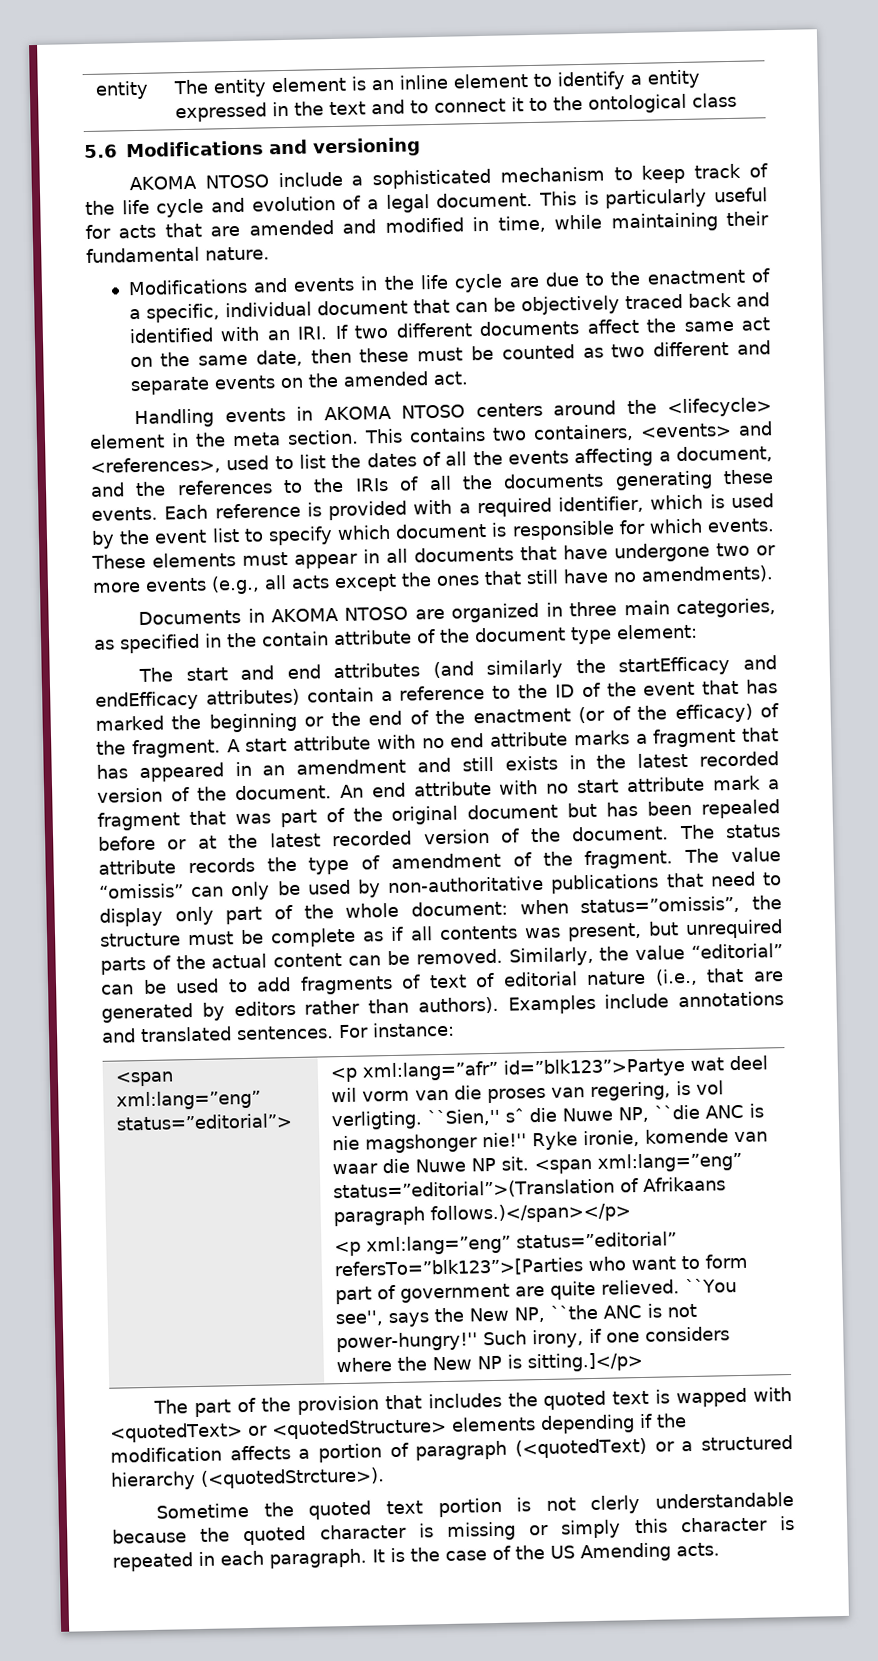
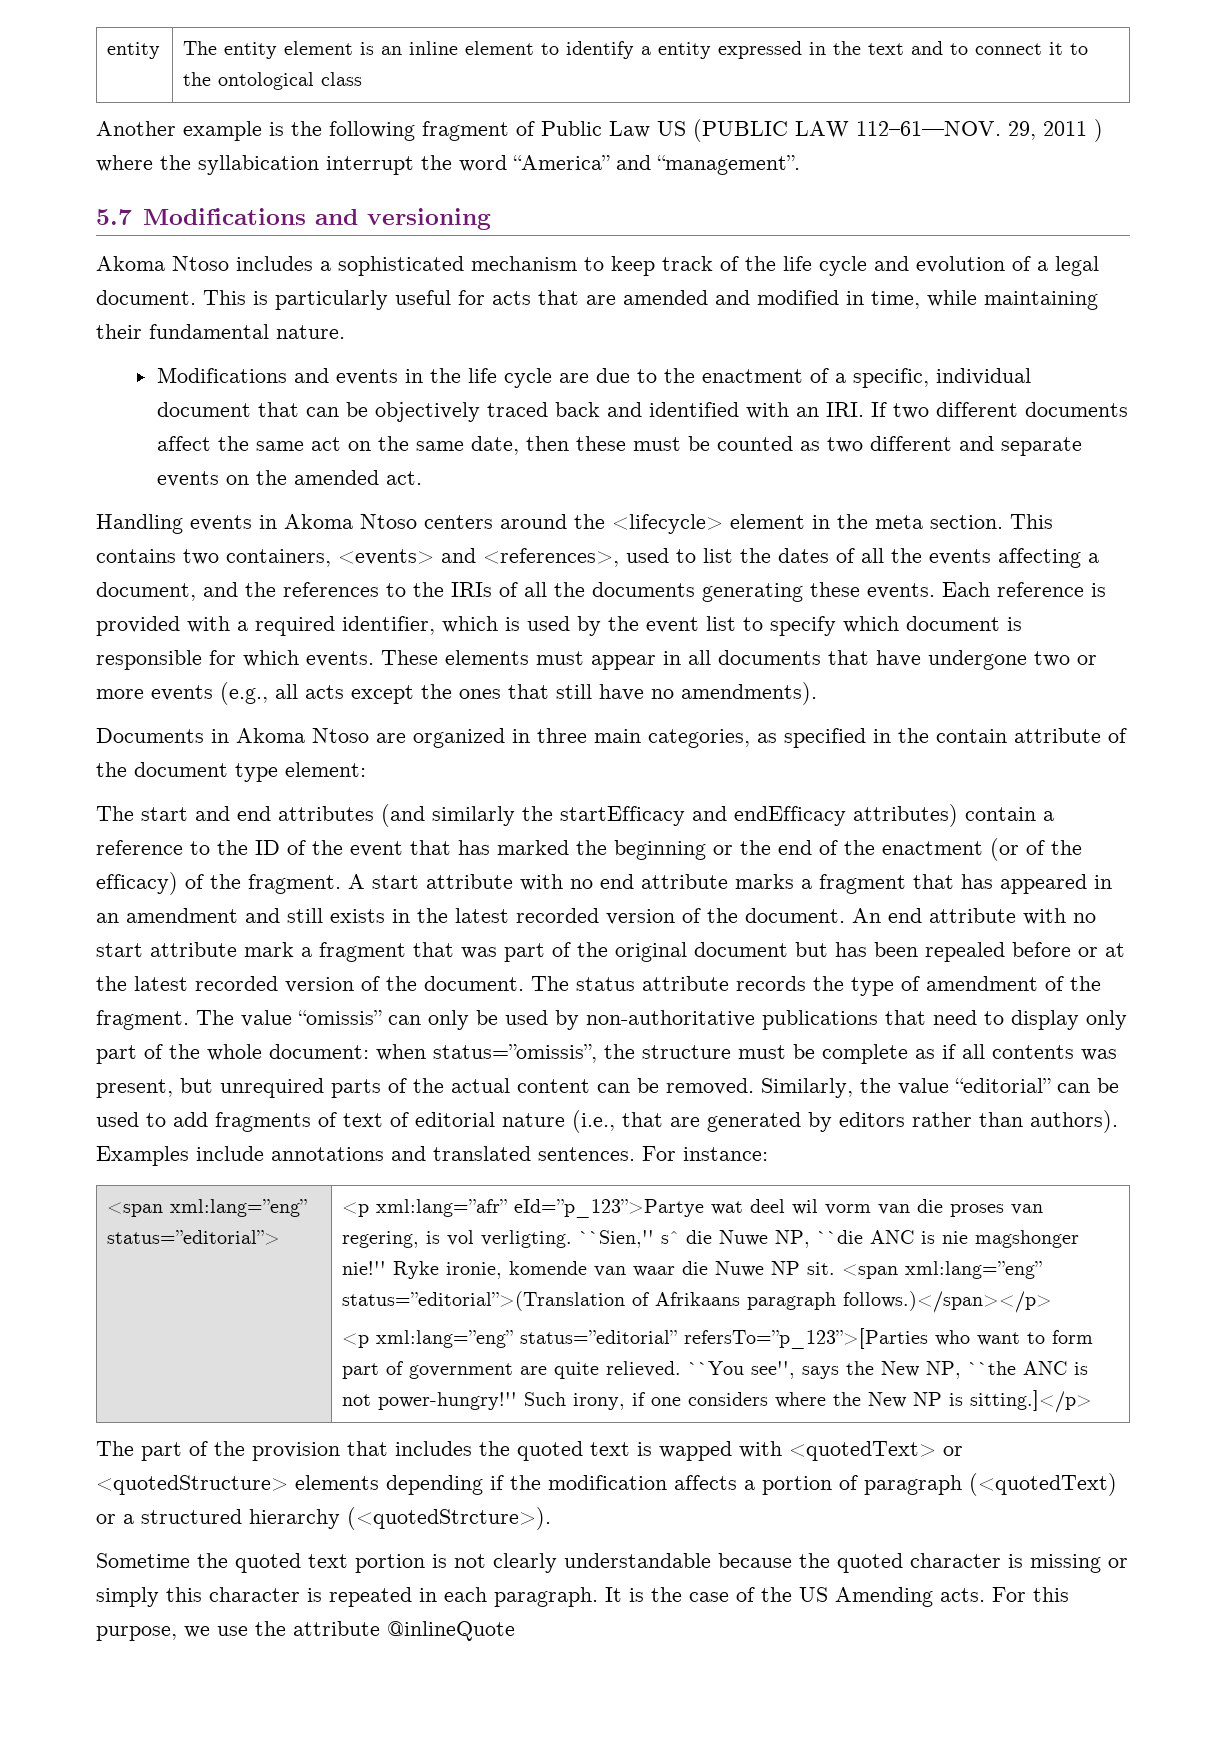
- 5.6 Modifications and versioning
+ Another example is the following fragment of Public Law US (PUBLIC LAW 112–61—NOV. 29, 2011 ) where the syllabication interrupt the word “America” and “management”.
+ 5.7 Modifications and versioning
- AKOMA NTOSO include a sophisticated mechanism to keep track of the life cycle and evolution of a legal document.
+ Akoma Ntoso includes a sophisticated mechanism to keep track of the life cycle and evolution of a legal document.
- Handling events in AKOMA NTOSO centers around the <lifecycle> element in the meta section.
+ Handling events in Akoma Ntoso centers around the <lifecycle> element in the meta section.
- Documents in AKOMA NTOSO are organized in three main categories, as specified in the contain attribute of the document type element:
+ Documents in Akoma Ntoso are organized in three main categories, as specified in the contain attribute of the document type element:
- <p xml:lang=”afr” id=”blk123”>Partye wat deel wil vorm van die proses van regering, is vol verligting.
+ <p xml:lang=”afr” eId=”p_123”>Partye wat deel wil vorm van die proses van regering, is vol verligting.
- <p xml:lang=”eng” status=”editorial” refersTo=”blk123”>[Parties who want to form part of government are quite relieved.
+ <p xml:lang=”eng” status=”editorial” refersTo=”p_123”>[Parties who want to form part of government are quite relieved.
- Sometime the quoted text portion is not clerly understandable because the quoted character is missing or simply this character is repeated in each paragraph.
+ Sometime the quoted text portion is not clearly understandable because the quoted character is missing or simply this character is repeated in each paragraph.
+ For this purpose, we use the attribute @inlineQuote

